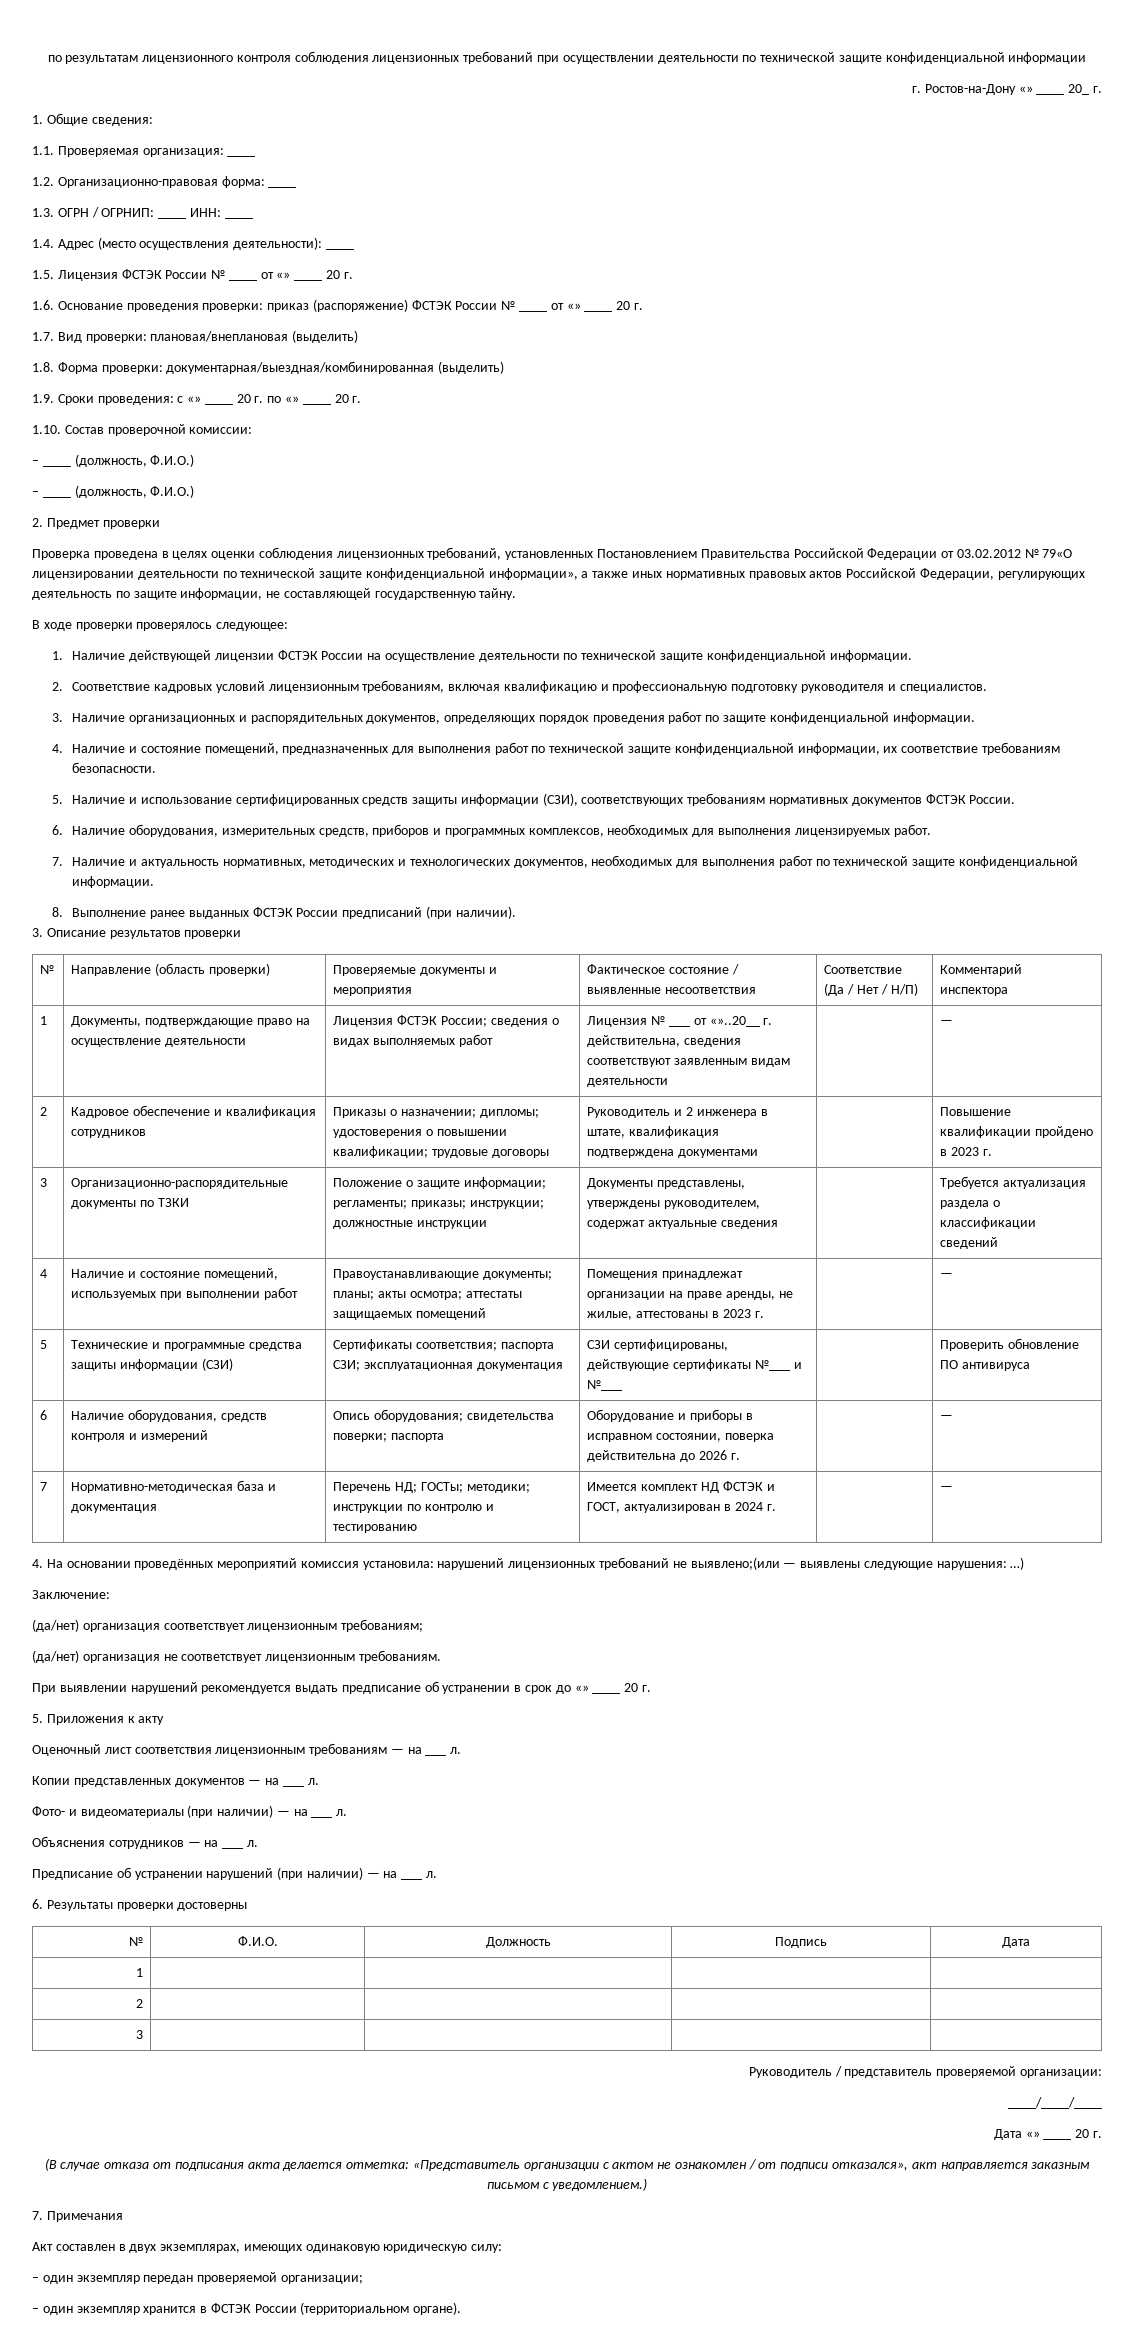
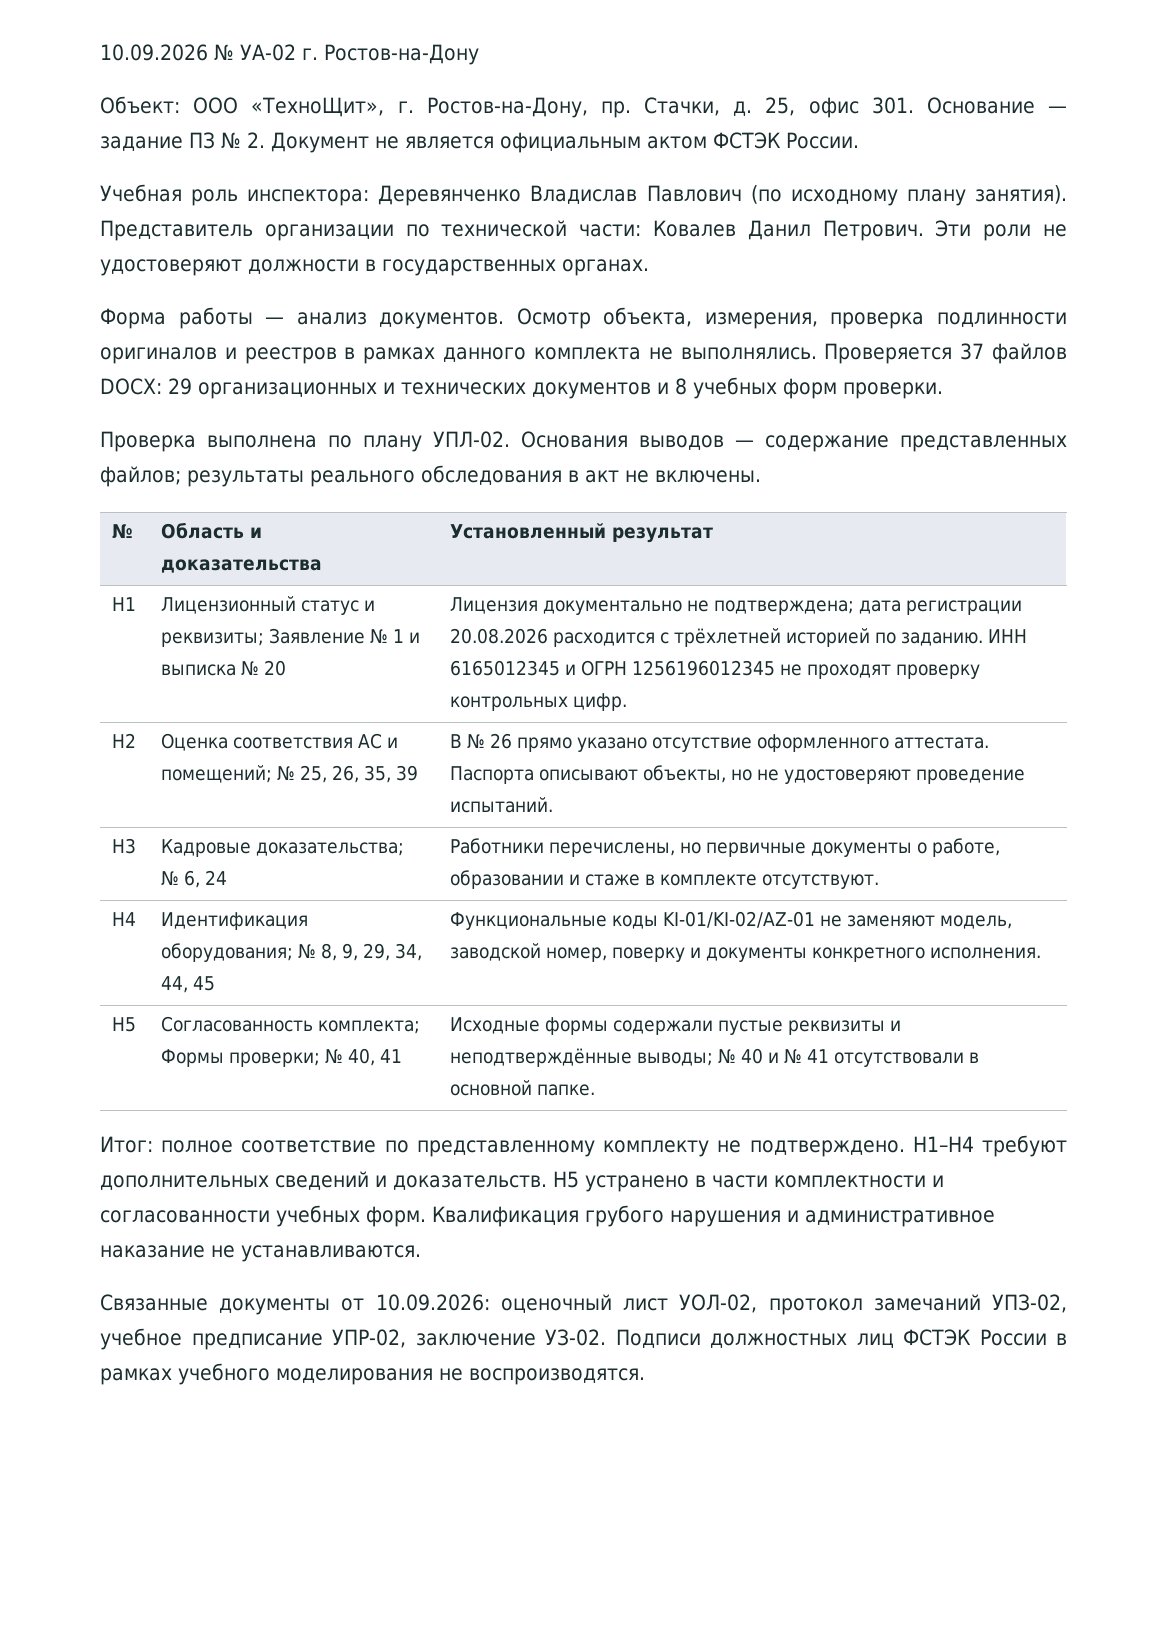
- по результатам лицензионного контроля соблюдения лицензионных требований при осуществлении деятельности по технической защите конфиденциальной информации
- г. Ростов-на-Дону «» ____ 20_ г.
- 1. Общие сведения:
- 1.1. Проверяемая организация: ____
- 1.2. Организационно-правовая форма: ____
- 1.3. ОГРН / ОГРНИП: ____ ИНН: ____
- 1.4. Адрес (место осуществления деятельности): ____
- 1.5. Лицензия ФСТЭК России № ____ от «» ____ 20 г.
- 1.6. Основание проведения проверки: приказ (распоряжение) ФСТЭК России № ____ от «» ____ 20 г.
- 1.7. Вид проверки: плановая/внеплановая (выделить)
- 1.8. Форма проверки: документарная/выездная/комбинированная (выделить)
- 1.9. Сроки проведения: с «» ____ 20 г. по «» ____ 20 г.
- 1.10. Состав проверочной комиссии:
- – ____ (должность, Ф.И.О.)
- – ____ (должность, Ф.И.О.)
- 2. Предмет проверки
- Проверка проведена в целях оценки соблюдения лицензионных требований, установленных Постановлением Правительства Российской Федерации от 03.02.2012 № 79«О лицензировании деятельности по технической защите конфиденциальной информации», а также иных нормативных правовых актов Российской Федерации, регулирующих деятельность по защите информации, не составляющей государственную тайну.
- В ходе проверки проверялось следующее:
- 1. Наличие действующей лицензии ФСТЭК России на осуществление деятельности по технической защите конфиденциальной информации.
- 2. Соответствие кадровых условий лицензионным требованиям, включая квалификацию и профессиональную подготовку руководителя и специалистов.
- 3. Наличие организационных и распорядительных документов, определяющих порядок проведения работ по защите конфиденциальной информации.
- 4. Наличие и состояние помещений, предназначенных для выполнения работ по технической защите конфиденциальной информации, их соответствие требованиям безопасности.
- 5. Наличие и использование сертифицированных средств защиты информации (СЗИ), соответствующих требованиям нормативных документов ФСТЭК России.
- 6. Наличие оборудования, измерительных средств, приборов и программных комплексов, необходимых для выполнения лицензируемых работ.
- 7. Наличие и актуальность нормативных, методических и технологических документов, необходимых для выполнения работ по технической защите конфиденциальной информации.
- 8. Выполнение ранее выданных ФСТЭК России предписаний (при наличии).
- 3. Описание результатов проверки
- № | Направление (область проверки) | Проверяемые документы и мероприятия | Фактическое состояние / выявленные несоответствия | Соответствие (Да / Нет / Н/П) | Комментарий инспектора
- 1 | Документы, подтверждающие право на осуществление деятельности | Лицензия ФСТЭК России; сведения о видах выполняемых работ | Лицензия № ___ от «»..20__ г. действительна, сведения соответствуют заявленным видам деятельности | | —
- 2 | Кадровое обеспечение и квалификация сотрудников | Приказы о назначении; дипломы; удостоверения о повышении квалификации; трудовые договоры | Руководитель и 2 инженера в штате, квалификация подтверждена документами | | Повышение квалификации пройдено в 2023 г.
- 3 | Организационно-распорядительные документы по ТЗКИ | Положение о защите информации; регламенты; приказы; инструкции; должностные инструкции | Документы представлены, утверждены руководителем, содержат актуальные сведения | | Требуется актуализация раздела о классификации сведений
- 4 | Наличие и состояние помещений, используемых при выполнении работ | Правоустанавливающие документы; планы; акты осмотра; аттестаты защищаемых помещений | Помещения принадлежат организации на праве аренды, не жилые, аттестованы в 2023 г. | | —
- 5 | Технические и программные средства защиты информации (СЗИ) | Сертификаты соответствия; паспорта СЗИ; эксплуатационная документация | СЗИ сертифицированы, действующие сертификаты №___ и №___ | | Проверить обновление ПО антивируса
- 6 | Наличие оборудования, средств контроля и измерений | Опись оборудования; свидетельства поверки; паспорта | Оборудование и приборы в исправном состоянии, поверка действительна до 2026 г. | | —
- 7 | Нормативно-методическая база и документация | Перечень НД; ГОСТы; методики; инструкции по контролю и тестированию | Имеется комплект НД ФСТЭК и ГОСТ, актуализирован в 2024 г. | | —
- 4. На основании проведённых мероприятий комиссия установила: нарушений лицензионных требований не выявлено;(или — выявлены следующие нарушения: …)
- Заключение:
- (да/нет) организация соответствует лицензионным требованиям;
- (да/нет) организация не соответствует лицензионным требованиям.
- При выявлении нарушений рекомендуется выдать предписание об устранении в срок до «» ____ 20 г.
- 5. Приложения к акту
- Оценочный лист соответствия лицензионным требованиям — на ___ л.
- Копии представленных документов — на ___ л.
- Фото- и видеоматериалы (при наличии) — на ___ л.
- Объяснения сотрудников — на ___ л.
- Предписание об устранении нарушений (при наличии) — на ___ л.
- 6. Результаты проверки достоверны
- № | Ф.И.О. | Должность | Подпись | Дата
- 1 | | | |
- 2 | | | |
- 3 | | | |
- Руководитель / представитель проверяемой организации:
- ____/____/____
- Дата «» ____ 20 г.
- (В случае отказа от подписания акта делается отметка: «Представитель организации с актом не ознакомлен / от подписи отказался», акт направляется заказным письмом с уведомлением.)
- 7. Примечания
- Акт составлен в двух экземплярах, имеющих одинаковую юридическую силу:
- – один экземпляр передан проверяемой организации;
- – один экземпляр хранится в ФСТЭК России (территориальном органе).
+ 10.09.2026 № УА-02 г. Ростов-на-Дону
+ Объект: ООО «ТехноЩит», г. Ростов-на-Дону, пр. Стачки, д. 25, офис 301. Основание — задание ПЗ № 2. Документ не является официальным актом ФСТЭК России.
+ Учебная роль инспектора: Деревянченко Владислав Павлович (по исходному плану занятия). Представитель организации по технической части: Ковалев Данил Петрович. Эти роли не удостоверяют должности в государственных органах.
+ Форма работы — анализ документов. Осмотр объекта, измерения, проверка подлинности оригиналов и реестров в рамках данного комплекта не выполнялись. Проверяется 37 файлов DOCX: 29 организационных и технических документов и 8 учебных форм проверки.
+ Проверка выполнена по плану УПЛ-02. Основания выводов — содержание представленных файлов; результаты реального обследования в акт не включены.
+ № | Область и доказательства | Установленный результат
+ Н1 | Лицензионный статус и реквизиты; Заявление № 1 и выписка № 20 | Лицензия документально не подтверждена; дата регистрации 20.08.2026 расходится с трёхлетней историей по заданию. ИНН 6165012345 и ОГРН 1256196012345 не проходят проверку контрольных цифр.
+ Н2 | Оценка соответствия АС и помещений; № 25, 26, 35, 39 | В № 26 прямо указано отсутствие оформленного аттестата. Паспорта описывают объекты, но не удостоверяют проведение испытаний.
+ Н3 | Кадровые доказательства; № 6, 24 | Работники перечислены, но первичные документы о работе, образовании и стаже в комплекте отсутствуют.
+ Н4 | Идентификация оборудования; № 8, 9, 29, 34, 44, 45 | Функциональные коды KI-01/KI-02/AZ-01 не заменяют модель, заводской номер, поверку и документы конкретного исполнения.
+ Н5 | Согласованность комплекта; Формы проверки; № 40, 41 | Исходные формы содержали пустые реквизиты и неподтверждённые выводы; № 40 и № 41 отсутствовали в основной папке.
+ Итог: полное соответствие по представленному комплекту не подтверждено. Н1–Н4 требуют дополнительных сведений и доказательств. Н5 устранено в части комплектности и согласованности учебных форм. Квалификация грубого нарушения и административное наказание не устанавливаются.
+ Связанные документы от 10.09.2026: оценочный лист УОЛ-02, протокол замечаний УПЗ-02, учебное предписание УПР-02, заключение УЗ-02. Подписи должностных лиц ФСТЭК России в рамках учебного моделирования не воспроизводятся.

